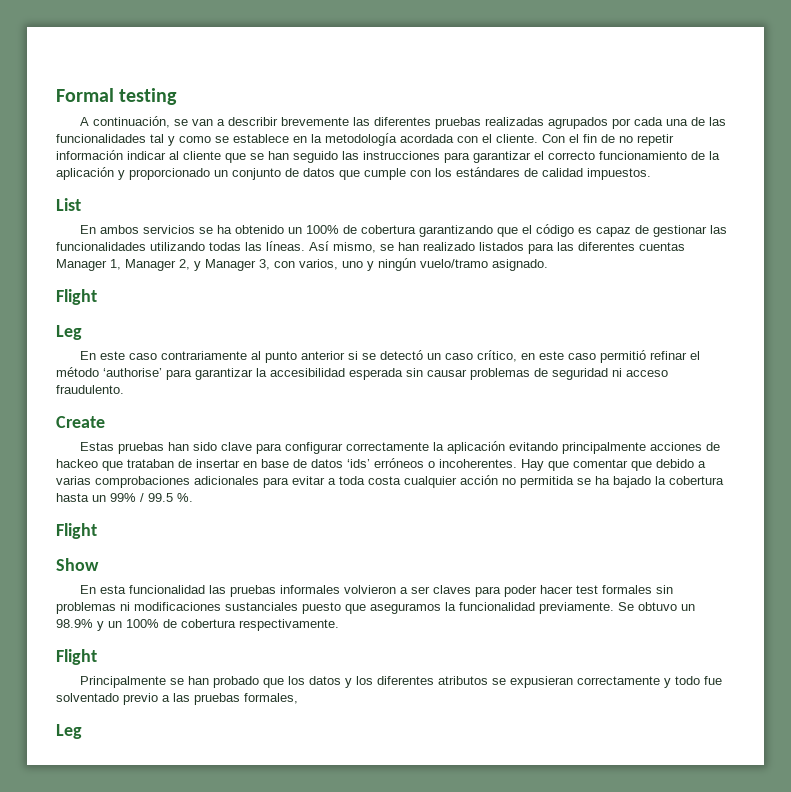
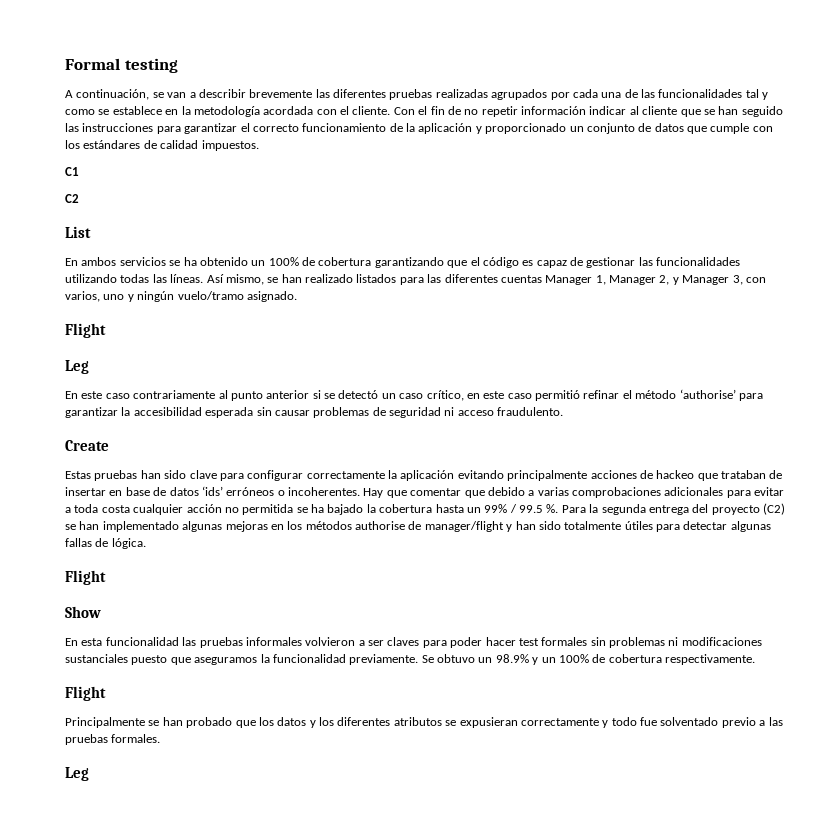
+ C1
+ C2
+ Para la segunda entrega del proyecto (C2) se han implementado algunas mejoras en los métodos authorise de manager/flight y han sido totalmente útiles para detectar algunas fallas de lógica.
- Principalmente se han probado que los datos y los diferentes atributos se expusieran correctamente y todo fue solventado previo a las pruebas formales,
+ Principalmente se han probado que los datos y los diferentes atributos se expusieran correctamente y todo fue solventado previo a las pruebas formales.

